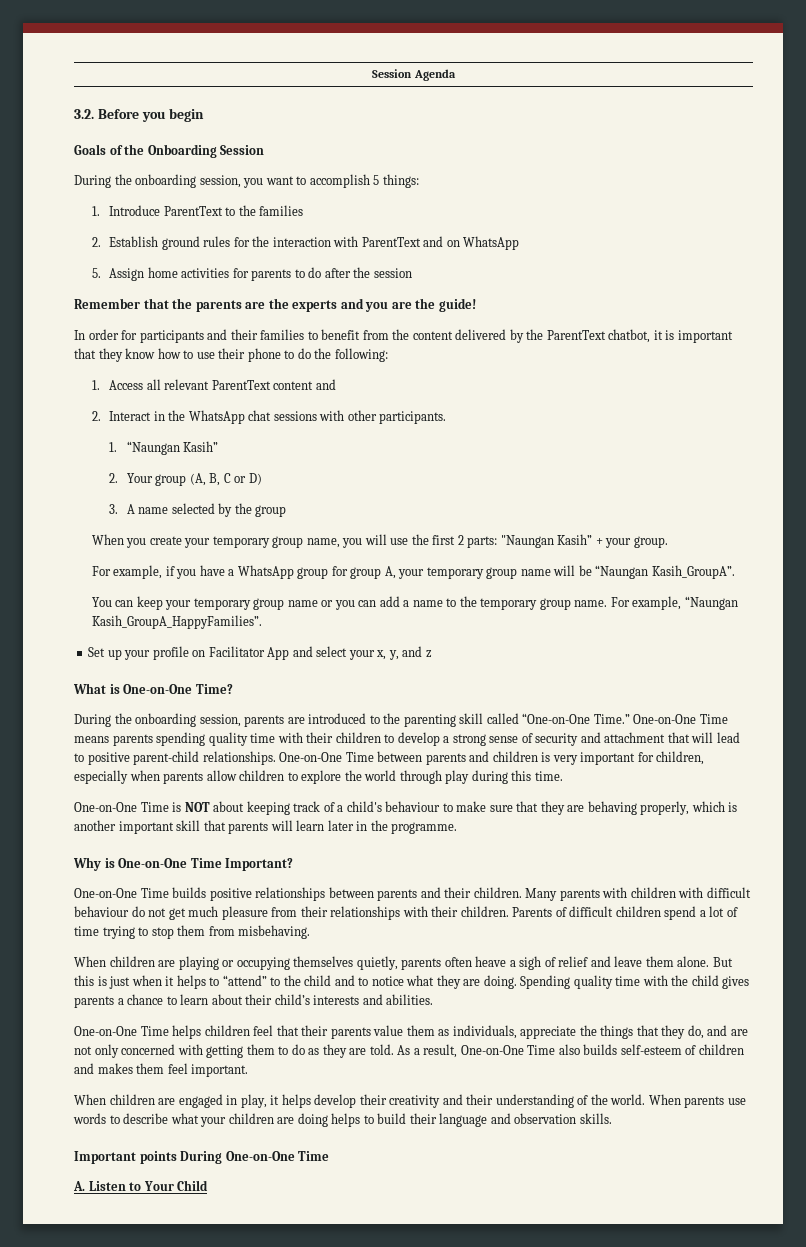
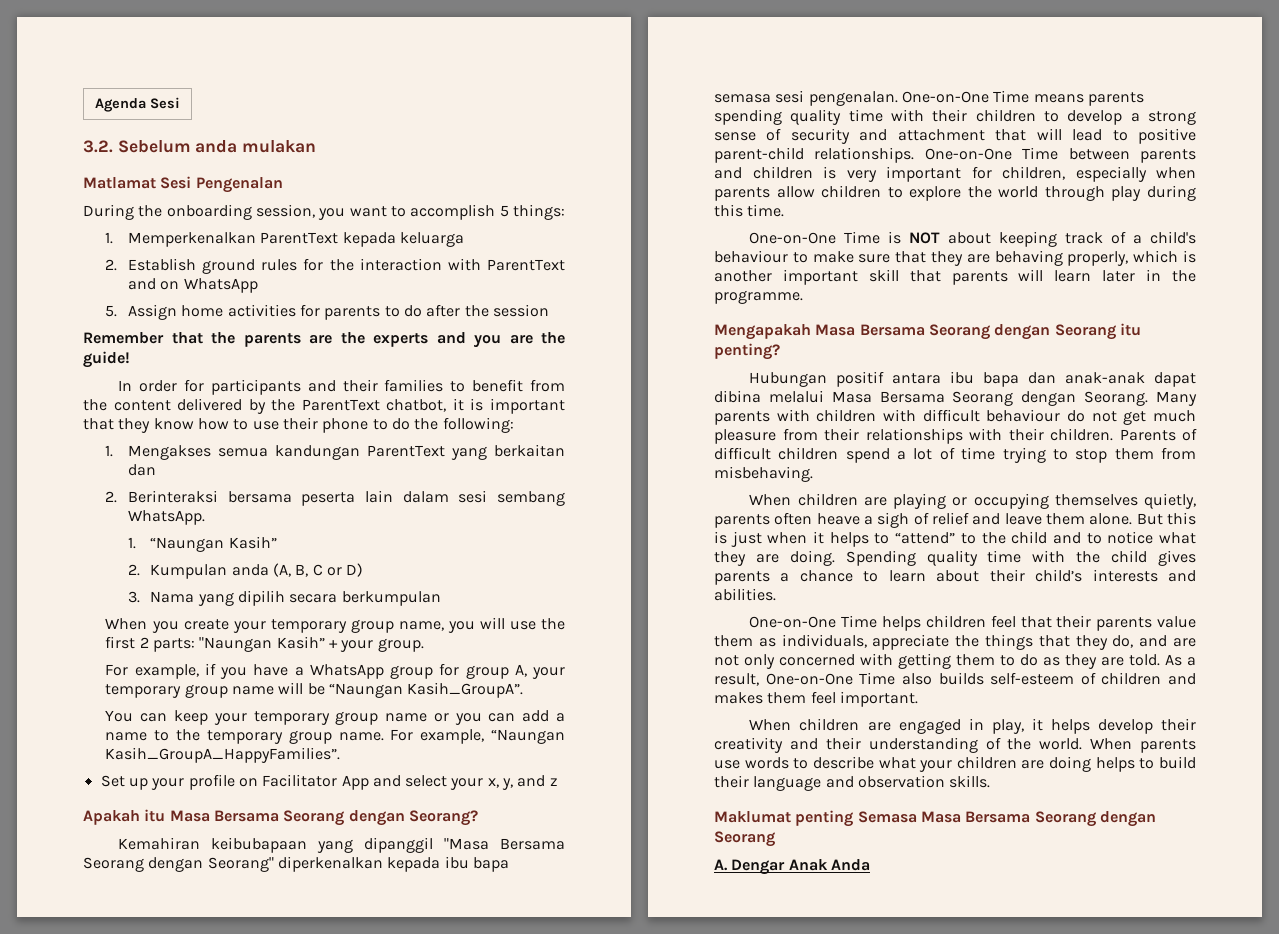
- Session Agenda
+ Agenda Sesi
- 3.2. Before you begin
- Goals of the Onboarding Session
+ 3.2. Sebelum anda mulakan
+ Matlamat Sesi Pengenalan
- 1. Introduce ParentText to the families
+ 1. Memperkenalkan ParentText kepada keluarga
- 1. Access all relevant ParentText content and
- 2. Interact in the WhatsApp chat sessions with other participants.
+ 1. Mengakses semua kandungan ParentText yang berkaitan dan
+ 2. Berinteraksi bersama peserta lain dalam sesi sembang WhatsApp.
- 2. Your group (A, B, C or D)
+ 2. Kumpulan anda (A, B, C or D)
- 3. A name selected by the group
+ 3. Nama yang dipilih secara berkumpulan
- What is One-on-One Time?
- During the onboarding session, parents are introduced to the parenting skill called “One-on-One Time.”
+ Apakah itu Masa Bersama Seorang dengan Seorang?
+ Kemahiran keibubapaan yang dipanggil "Masa Bersama Seorang dengan Seorang" diperkenalkan kepada ibu bapa semasa sesi pengenalan.
- Why is One-on-One Time Important?
- One-on-One Time builds positive relationships between parents and their children.
+ Mengapakah Masa Bersama Seorang dengan Seorang itu penting?
+ Hubungan positif antara ibu bapa dan anak-anak dapat dibina melalui Masa Bersama Seorang dengan Seorang.
- Important points During One-on-One Time
- A. Listen to Your Child
+ Maklumat penting Semasa Masa Bersama Seorang dengan Seorang
+ A. Dengar Anak Anda

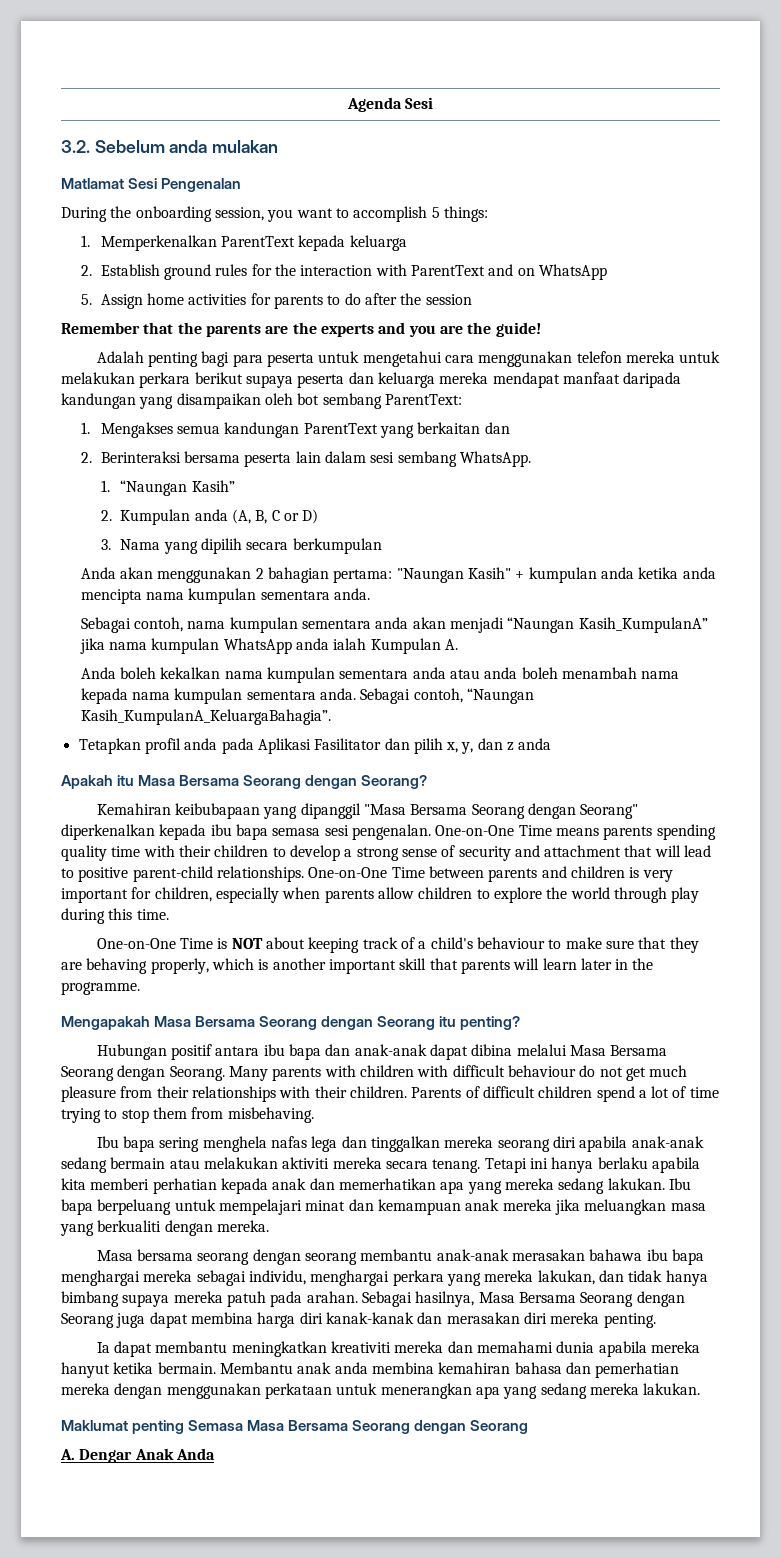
- In order for participants and their families to benefit from the content delivered by the ParentText chatbot, it is important that they know how to use their phone to do the following:
+ Adalah penting bagi para peserta untuk mengetahui cara menggunakan telefon mereka untuk melakukan perkara berikut supaya peserta dan keluarga mereka mendapat manfaat daripada kandungan yang disampaikan oleh bot sembang ParentText:
- When you create your temporary group name, you will use the first 2 parts: "Naungan Kasih” + your group.
- For example, if you have a WhatsApp group for group A, your temporary group name will be “Naungan Kasih_GroupA”.
- You can keep your temporary group name or you can add a name to the temporary group name. For example, “Naungan Kasih_GroupA_HappyFamilies”.
- Set up your profile on Facilitator App and select your x, y, and z
+ Anda akan menggunakan 2 bahagian pertama: "Naungan Kasih" + kumpulan anda ketika anda mencipta nama kumpulan sementara anda.
+ Sebagai contoh, nama kumpulan sementara anda akan menjadi “Naungan Kasih_KumpulanA” jika nama kumpulan WhatsApp anda ialah Kumpulan A.
+ Anda boleh kekalkan nama kumpulan sementara anda atau anda boleh menambah nama kepada nama kumpulan sementara anda. Sebagai contoh, “Naungan Kasih_KumpulanA_KeluargaBahagia”.
+ Tetapkan profil anda pada Aplikasi Fasilitator dan pilih x, y, dan z anda
- When children are playing or occupying themselves quietly, parents often heave a sigh of relief and leave them alone. But this is just when it helps to “attend” to the child and to notice what they are doing. Spending quality time with the child gives parents a chance to learn about their child’s interests and abilities.
- One-on-One Time helps children feel that their parents value them as individuals, appreciate the things that they do, and are not only concerned with getting them to do as they are told. As a result, One-on-One Time also builds self-esteem of children and makes them feel important.
- When children are engaged in play, it helps develop their creativity and their understanding of the world. When parents use words to describe what your children are doing helps to build their language and observation skills.
+ Ibu bapa sering menghela nafas lega dan tinggalkan mereka seorang diri apabila anak-anak sedang bermain atau melakukan aktiviti mereka secara tenang. Tetapi ini hanya berlaku apabila kita memberi perhatian kepada anak dan memerhatikan apa yang mereka sedang lakukan. Ibu bapa berpeluang untuk mempelajari minat dan kemampuan anak mereka jika meluangkan masa yang berkualiti dengan mereka.
+ Masa bersama seorang dengan seorang membantu anak-anak merasakan bahawa ibu bapa menghargai mereka sebagai individu, menghargai perkara yang mereka lakukan, dan tidak hanya bimbang supaya mereka patuh pada arahan. Sebagai hasilnya, Masa Bersama Seorang dengan Seorang juga dapat membina harga diri kanak-kanak dan merasakan diri mereka penting.
+ Ia dapat membantu meningkatkan kreativiti mereka dan memahami dunia apabila mereka hanyut ketika bermain. Membantu anak anda membina kemahiran bahasa dan pemerhatian mereka dengan menggunakan perkataan untuk menerangkan apa yang sedang mereka lakukan.

